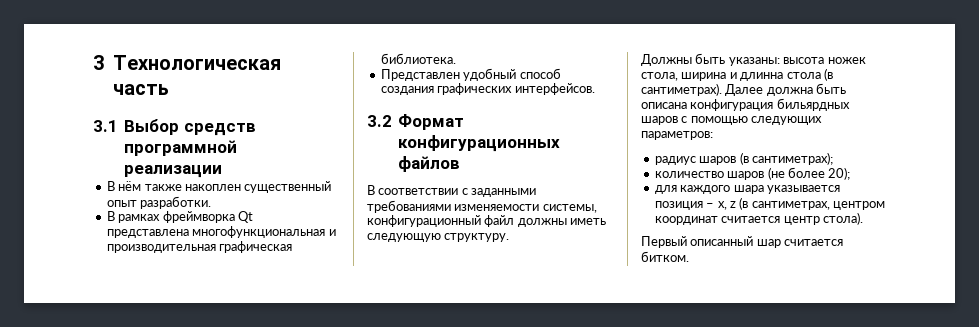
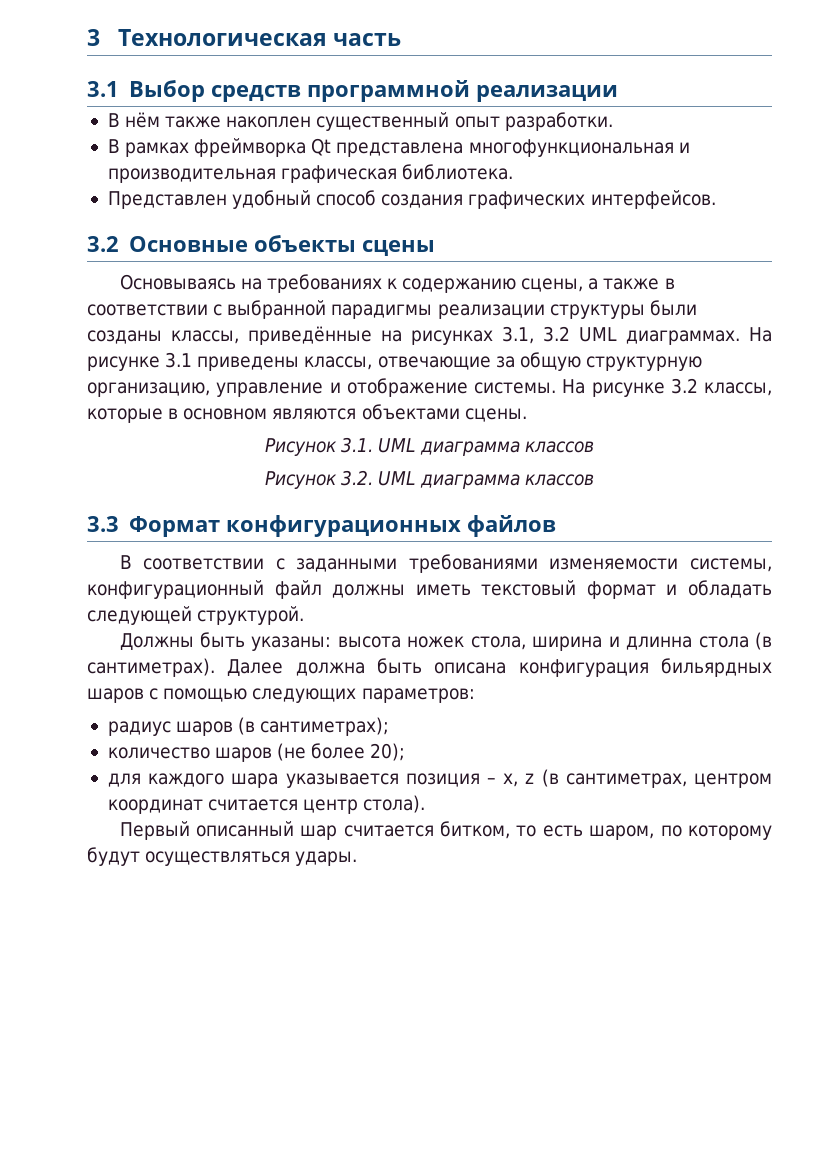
- 3.2 Формат конфигурационных файлов
+ 3.2 Основные объекты сцены
+ Основываясь на требованиях к содержанию сцены, а также в соответствии с выбранной парадигмы реализации структуры были созданы классы, приведённые на рисунках 3.1, 3.2 UML диаграммах. На рисунке 3.1 приведены классы, отвечающие за общую структурную организацию, управление и отображение системы. На рисунке 3.2 классы, которые в основном являются объектами сцены.
+ Рисунок 3.1. UML диаграмма классов
+ Рисунок 3.2. UML диаграмма классов
+ 3.3 Формат конфигурационных файлов
- В соответствии с заданными требованиями изменяемости системы, конфигурационный файл должны иметь следующую структуру.
+ В соответствии с заданными требованиями изменяемости системы, конфигурационный файл должны иметь текстовый формат и обладать следующей структурой.
- Первый описанный шар считается битком.
+ Первый описанный шар считается битком, то есть шаром, по которому будут осуществляться удары.

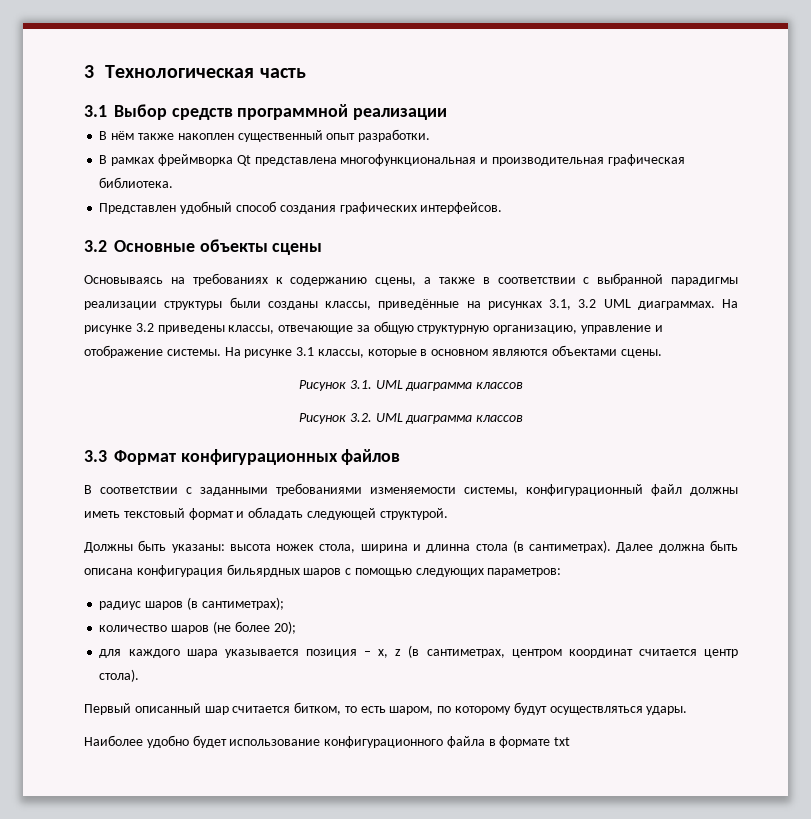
- На рисунке 3.1 приведены классы, отвечающие за общую структурную организацию, управление и отображение системы.
+ На рисунке 3.2 приведены классы, отвечающие за общую структурную организацию, управление и отображение системы.
- На рисунке 3.2 классы, которые в основном являются объектами сцены.
+ На рисунке 3.1 классы, которые в основном являются объектами сцены.
+ Наиболее удобно будет использование конфигурационного файла в формате txt

